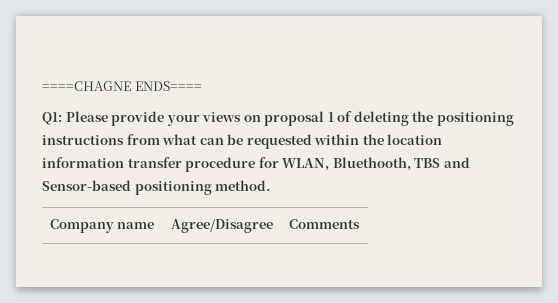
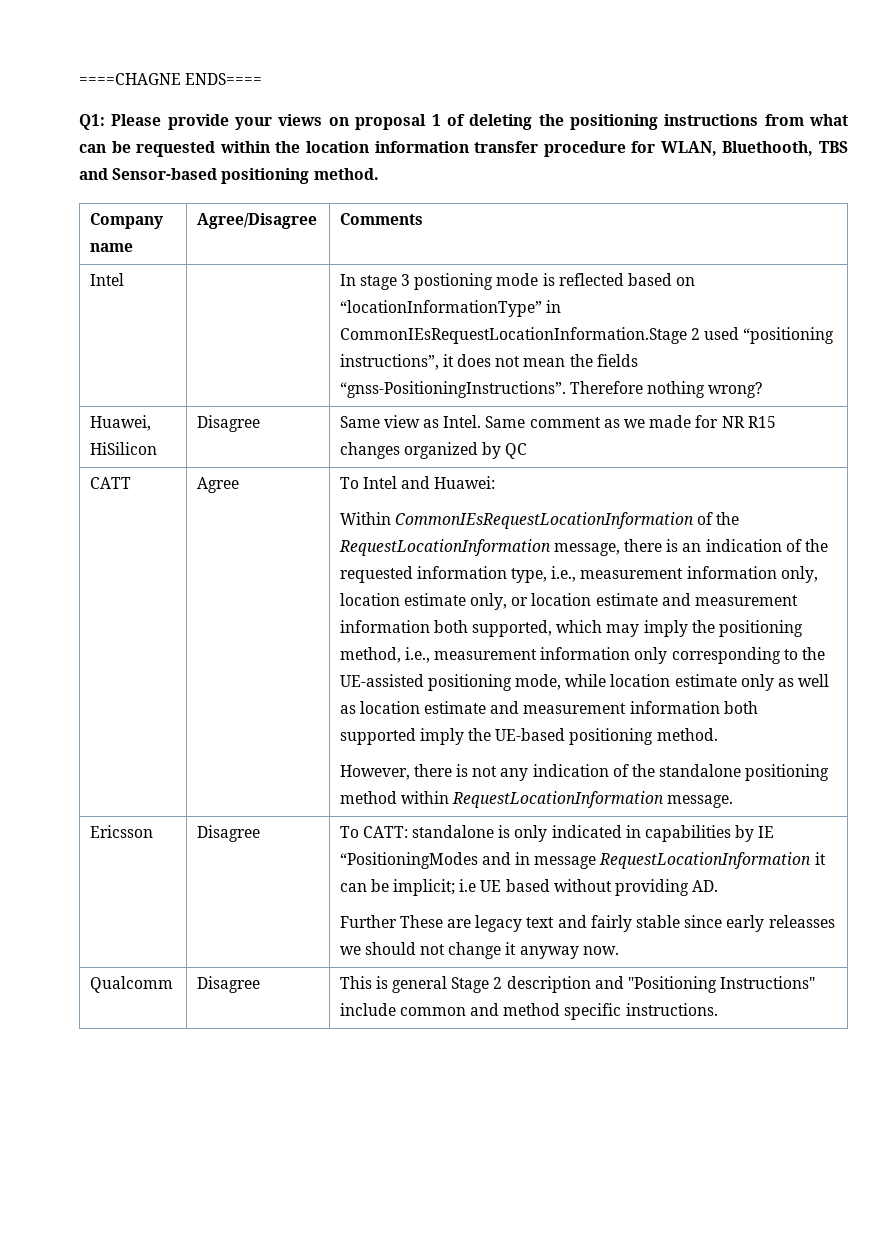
+ Intel | | In stage 3 postioning mode is reflected based on “locationInformationType” in CommonIEsRequestLocationInformation.Stage 2 used “positioning instructions”, it does not mean the fields “gnss-PositioningInstructions”. Therefore nothing wrong?
+ Huawei, HiSilicon | Disagree | Same view as Intel. Same comment as we made for NR R15 changes organized by QC
+ CATT | Agree | To Intel and Huawei:
+ Within CommonIEsRequestLocationInformation of the RequestLocationInformation message, there is an indication of the requested information type, i.e., measurement information only, location estimate only, or location estimate and measurement information both supported, which may imply the positioning method, i.e., measurement information only corresponding to the UE-assisted positioning mode, while location estimate only as well as location estimate and measurement information both supported imply the UE-based positioning method.
+ However, there is not any indication of the standalone positioning method within RequestLocationInformation message.
+ Ericsson | Disagree | To CATT: standalone is only indicated in capabilities by IE “PositioningModes and in message RequestLocationInformation it can be implicit; i.e UE based without providing AD.
+ Further These are legacy text and fairly stable since early releasses we should not change it anyway now.
+ Qualcomm | Disagree | This is general Stage 2 description and "Positioning Instructions" include common and method specific instructions.

